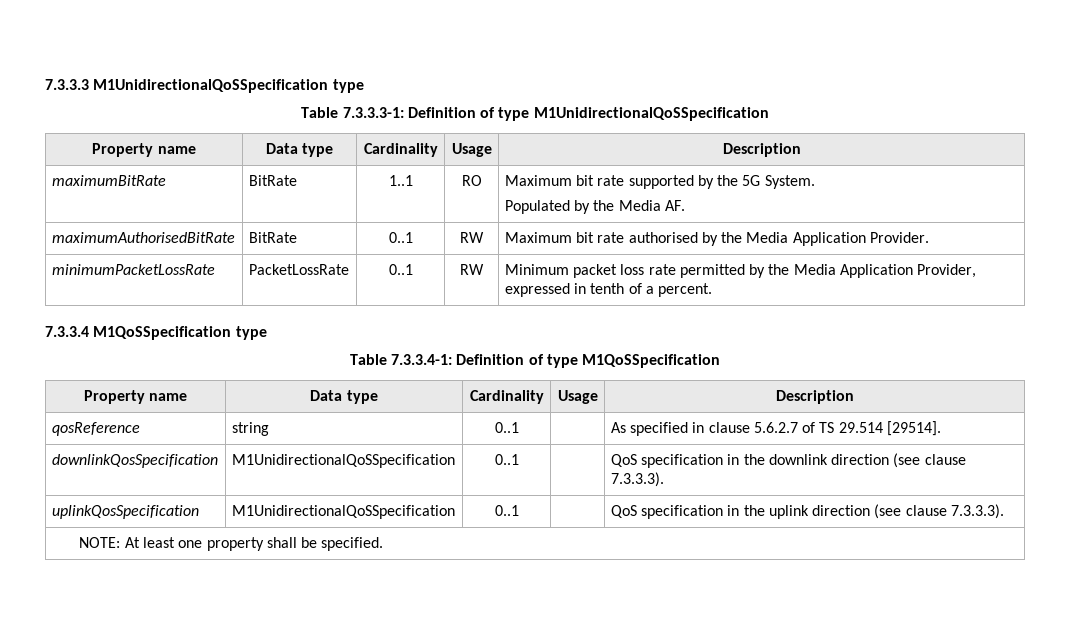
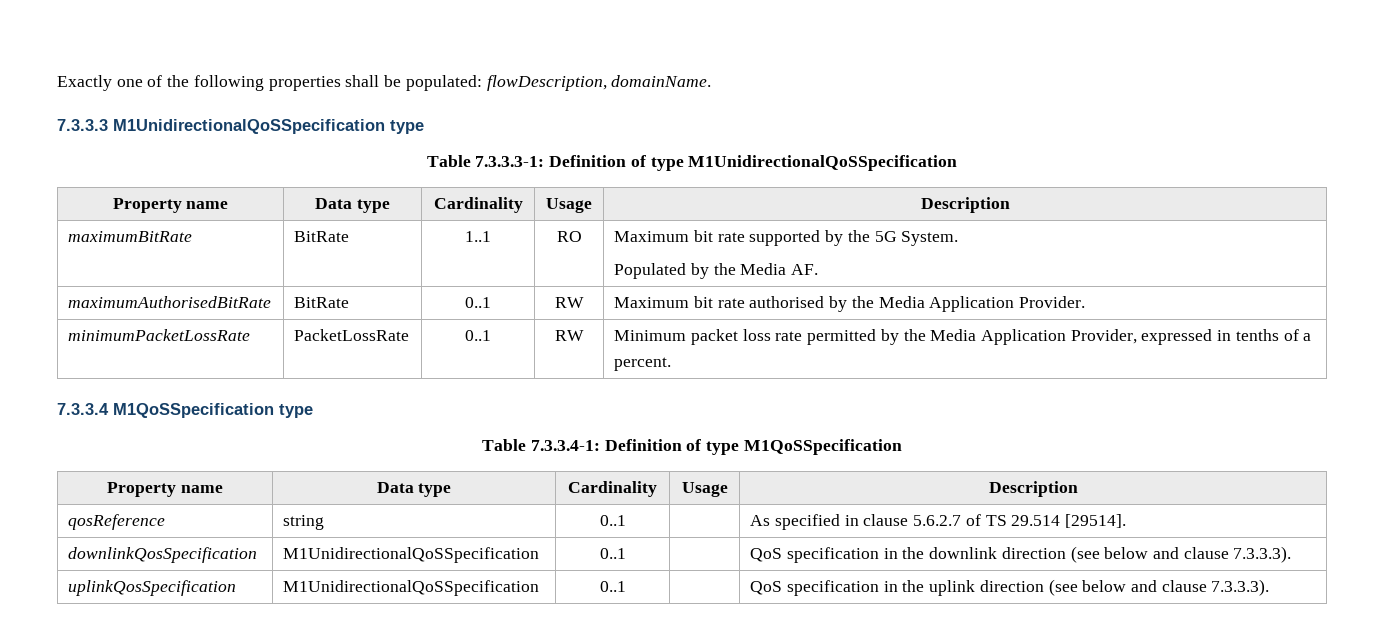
+ Exactly one of the following properties shall be populated: flowDescription, domainName.
- minimumPacketLossRate | PacketLossRate | 0..1 | RW | Minimum packet loss rate permitted by the Media Application Provider, expressed in tenth of a percent.
+ minimumPacketLossRate | PacketLossRate | 0..1 | RW | Minimum packet loss rate permitted by the Media Application Provider, expressed in tenths of a percent.
- downlinkQosSpecification | M1UnidirectionalQoSSpecification | 0..1 | | QoS specification in the downlink direction (see clause 7.3.3.3).
+ downlinkQosSpecification | M1UnidirectionalQoSSpecification | 0..1 | | QoS specification in the downlink direction (see below and clause 7.3.3.3).
- uplinkQosSpecification | M1UnidirectionalQoSSpecification | 0..1 | | QoS specification in the uplink direction (see clause 7.3.3.3).
- NOTE: At least one property shall be specified.
+ uplinkQosSpecification | M1UnidirectionalQoSSpecification | 0..1 | | QoS specification in the uplink direction (see below and clause 7.3.3.3).

